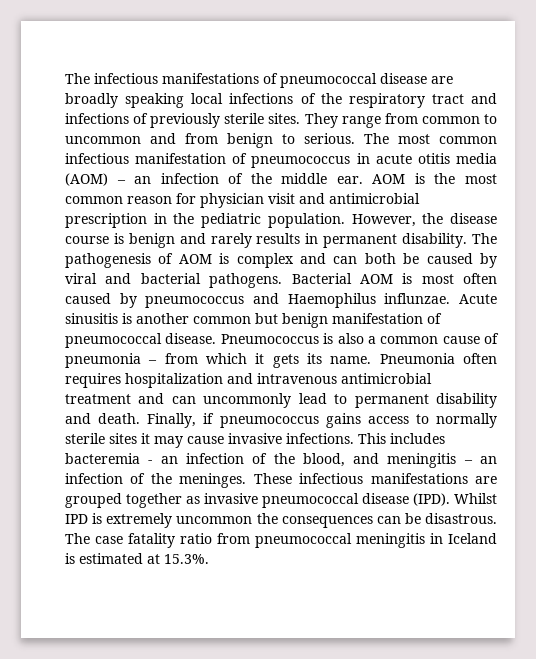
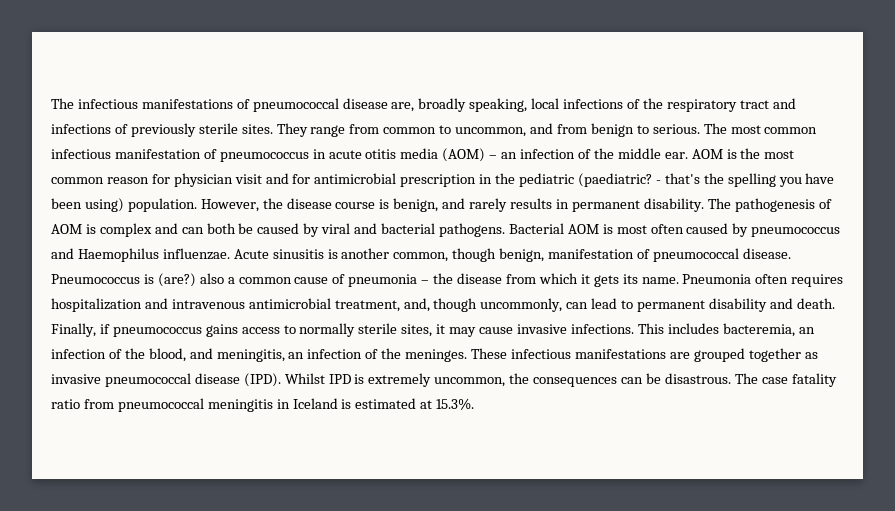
- The infectious manifestations of pneumococcal disease are broadly speaking local infections of the respiratory tract and infections of previously sterile sites.
+ The infectious manifestations of pneumococcal disease are, broadly speaking, local infections of the respiratory tract and infections of previously sterile sites.
- They range from common to uncommon and from benign to serious.
+ They range from common to uncommon, and from benign to serious.
- AOM is the most common reason for physician visit and antimicrobial prescription in the pediatric population.
+ AOM is the most common reason for physician visit and for antimicrobial prescription in the pediatric (paediatric? - that's the spelling you have been using) population.
- However, the disease course is benign and rarely results in permanent disability.
+ However, the disease course is benign, and rarely results in permanent disability.
- Bacterial AOM is most often caused by pneumococcus and Haemophilus influnzae.
+ Bacterial AOM is most often caused by pneumococcus and Haemophilus influenzae.
- Acute sinusitis is another common but benign manifestation of pneumococcal disease.
+ Acute sinusitis is another common, though benign, manifestation of pneumococcal disease.
- Pneumococcus is also a common cause of pneumonia – from which it gets its name.
+ Pneumococcus is (are?) also a common cause of pneumonia – the disease from which it gets its name.
- Pneumonia often requires hospitalization and intravenous antimicrobial treatment and can uncommonly lead to permanent disability and death.
+ Pneumonia often requires hospitalization and intravenous antimicrobial treatment, and, though uncommonly, can lead to permanent disability and death.
- Finally, if pneumococcus gains access to normally sterile sites it may cause invasive infections.
+ Finally, if pneumococcus gains access to normally sterile sites, it may cause invasive infections.
- This includes bacteremia - an infection of the blood, and meningitis – an infection of the meninges.
+ This includes bacteremia, an infection of the blood, and meningitis, an infection of the meninges.
- Whilst IPD is extremely uncommon the consequences can be disastrous.
+ Whilst IPD is extremely uncommon, the consequences can be disastrous.

